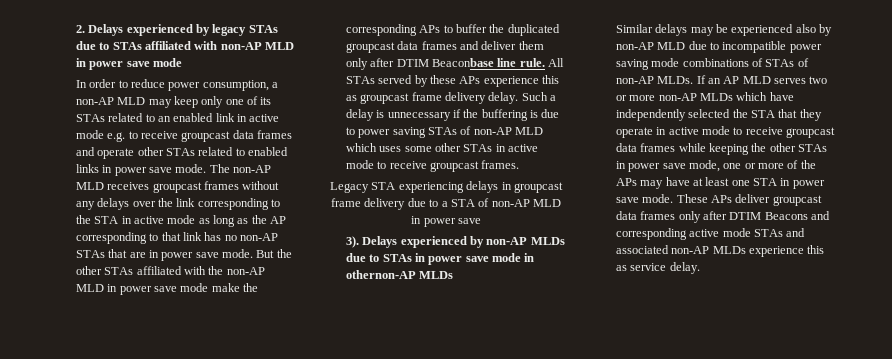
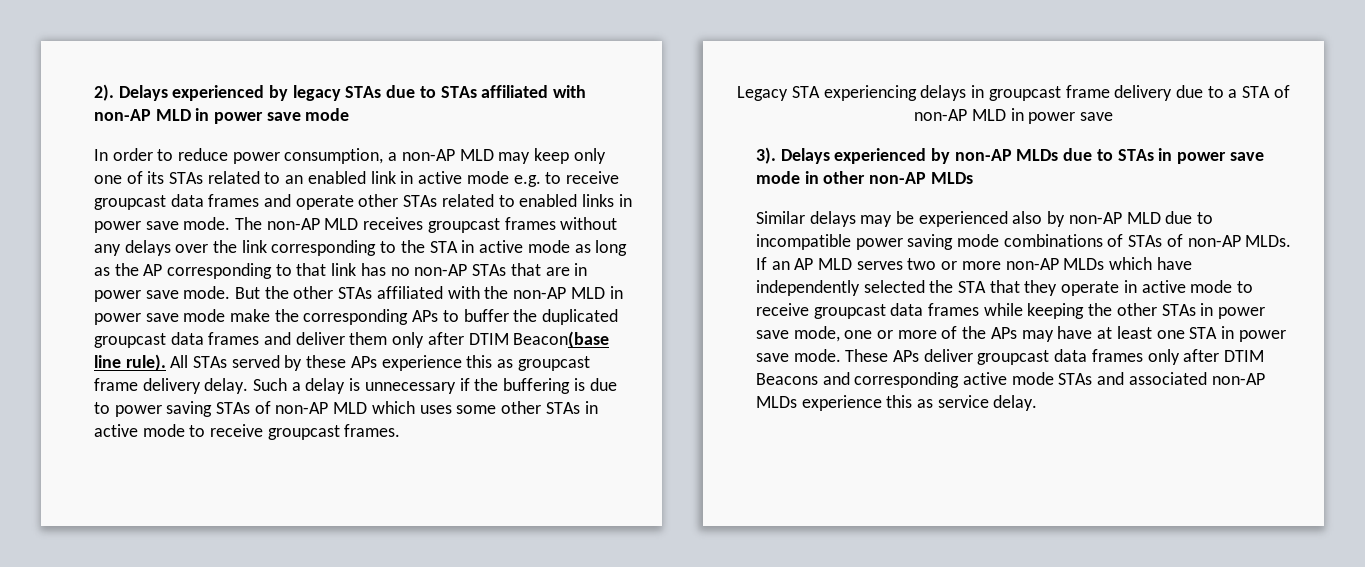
- 2. Delays experienced by legacy STAs due to STAs affiliated with non-AP MLD in power save mode
+ 2). Delays experienced by legacy STAs due to STAs affiliated with non-AP MLD in power save mode
- But the other STAs affiliated with the non-AP MLD in power save mode make the corresponding APs to buffer the duplicated groupcast data frames and deliver them only after DTIM Beaconbase line rule.
+ But the other STAs affiliated with the non-AP MLD in power save mode make the corresponding APs to buffer the duplicated groupcast data frames and deliver them only after DTIM Beacon(base line rule).
- Delays experienced by non-AP MLDs due to STAs in power save mode in othernon-AP MLDs
+ Delays experienced by non-AP MLDs due to STAs in power save mode in other non-AP MLDs

